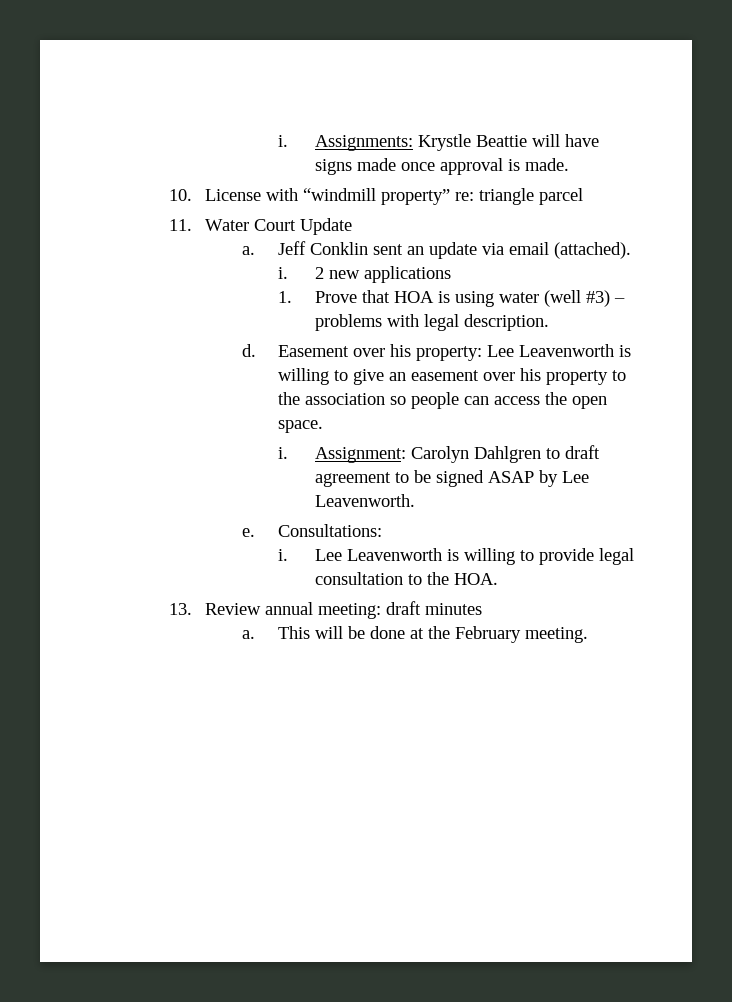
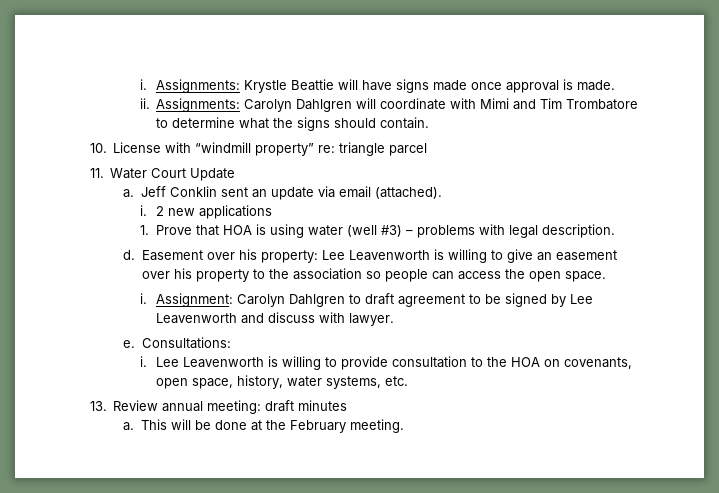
+ ii. Assignments: Carolyn Dahlgren will coordinate with Mimi and Tim Trombatore to determine what the signs should contain.
- Assignment: Carolyn Dahlgren to draft agreement to be signed ASAP by Lee Leavenworth.
+ Assignment: Carolyn Dahlgren to draft agreement to be signed by Lee Leavenworth and discuss with lawyer.
- Lee Leavenworth is willing to provide legal consultation to the HOA.
+ Lee Leavenworth is willing to provide consultation to the HOA on covenants, open space, history, water systems, etc.

